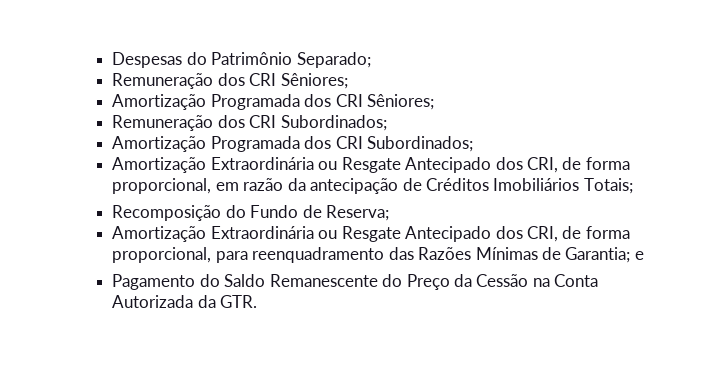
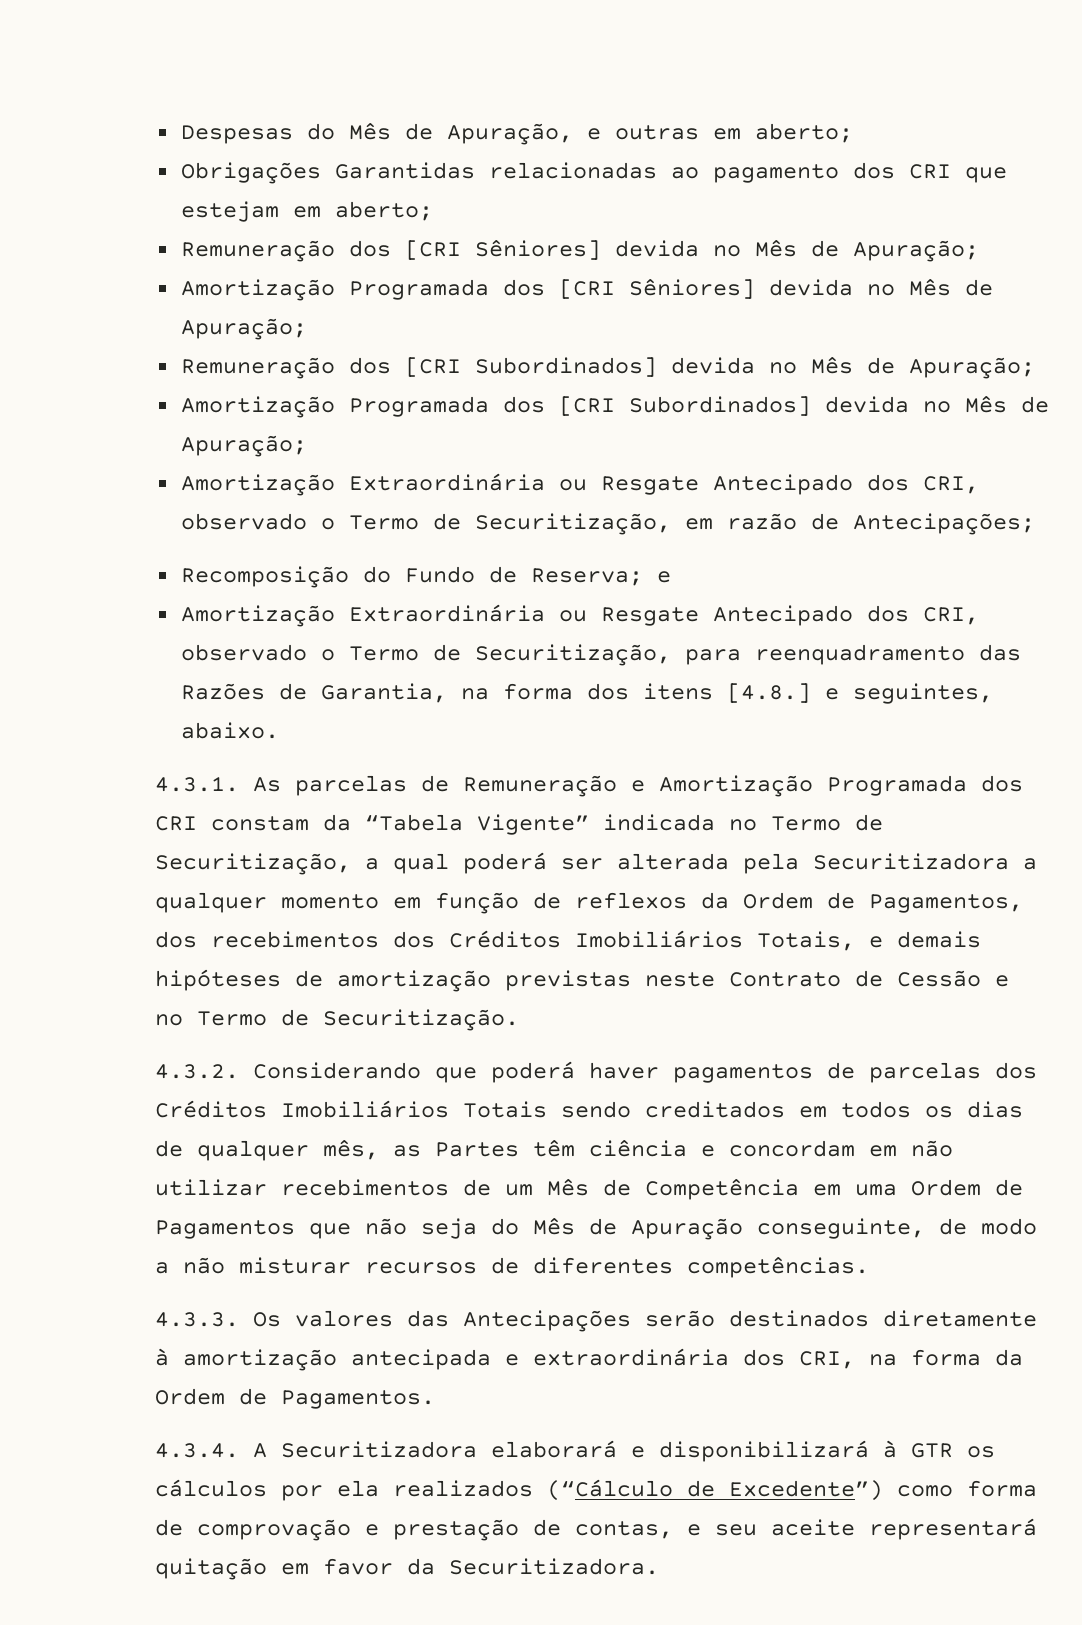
- Despesas do Patrimônio Separado;
- Remuneração dos CRI Sêniores;
- Amortização Programada dos CRI Sêniores;
- Remuneração dos CRI Subordinados;
- Amortização Programada dos CRI Subordinados;
- Amortização Extraordinária ou Resgate Antecipado dos CRI, de forma proporcional, em razão da antecipação de Créditos Imobiliários Totais;
+ Despesas do Mês de Apuração, e outras em aberto;
+ Obrigações Garantidas relacionadas ao pagamento dos CRI que estejam em aberto;
+ Remuneração dos [CRI Sêniores] devida no Mês de Apuração;
+ Amortização Programada dos [CRI Sêniores] devida no Mês de Apuração;
+ Remuneração dos [CRI Subordinados] devida no Mês de Apuração;
+ Amortização Programada dos [CRI Subordinados] devida no Mês de Apuração;
+ Amortização Extraordinária ou Resgate Antecipado dos CRI, observado o Termo de Securitização, em razão de Antecipações;
- Recomposição do Fundo de Reserva;
- Amortização Extraordinária ou Resgate Antecipado dos CRI, de forma proporcional, para reenquadramento das Razões Mínimas de Garantia; e
- Pagamento do Saldo Remanescente do Preço da Cessão na Conta Autorizada da GTR.
+ Recomposição do Fundo de Reserva; e
+ Amortização Extraordinária ou Resgate Antecipado dos CRI, observado o Termo de Securitização, para reenquadramento das Razões de Garantia, na forma dos itens [4.8.] e seguintes, abaixo.
+ 4.3.1. As parcelas de Remuneração e Amortização Programada dos CRI constam da “Tabela Vigente” indicada no Termo de Securitização, a qual poderá ser alterada pela Securitizadora a qualquer momento em função de reflexos da Ordem de Pagamentos, dos recebimentos dos Créditos Imobiliários Totais, e demais hipóteses de amortização previstas neste Contrato de Cessão e no Termo de Securitização.
+ 4.3.2. Considerando que poderá haver pagamentos de parcelas dos Créditos Imobiliários Totais sendo creditados em todos os dias de qualquer mês, as Partes têm ciência e concordam em não utilizar recebimentos de um Mês de Competência em uma Ordem de Pagamentos que não seja do Mês de Apuração conseguinte, de modo a não misturar recursos de diferentes competências.
+ 4.3.3. Os valores das Antecipações serão destinados diretamente à amortização antecipada e extraordinária dos CRI, na forma da Ordem de Pagamentos.
+ 4.3.4. A Securitizadora elaborará e disponibilizará à GTR os cálculos por ela realizados (“Cálculo de Excedente”) como forma de comprovação e prestação de contas, e seu aceite representará quitação em favor da Securitizadora.

